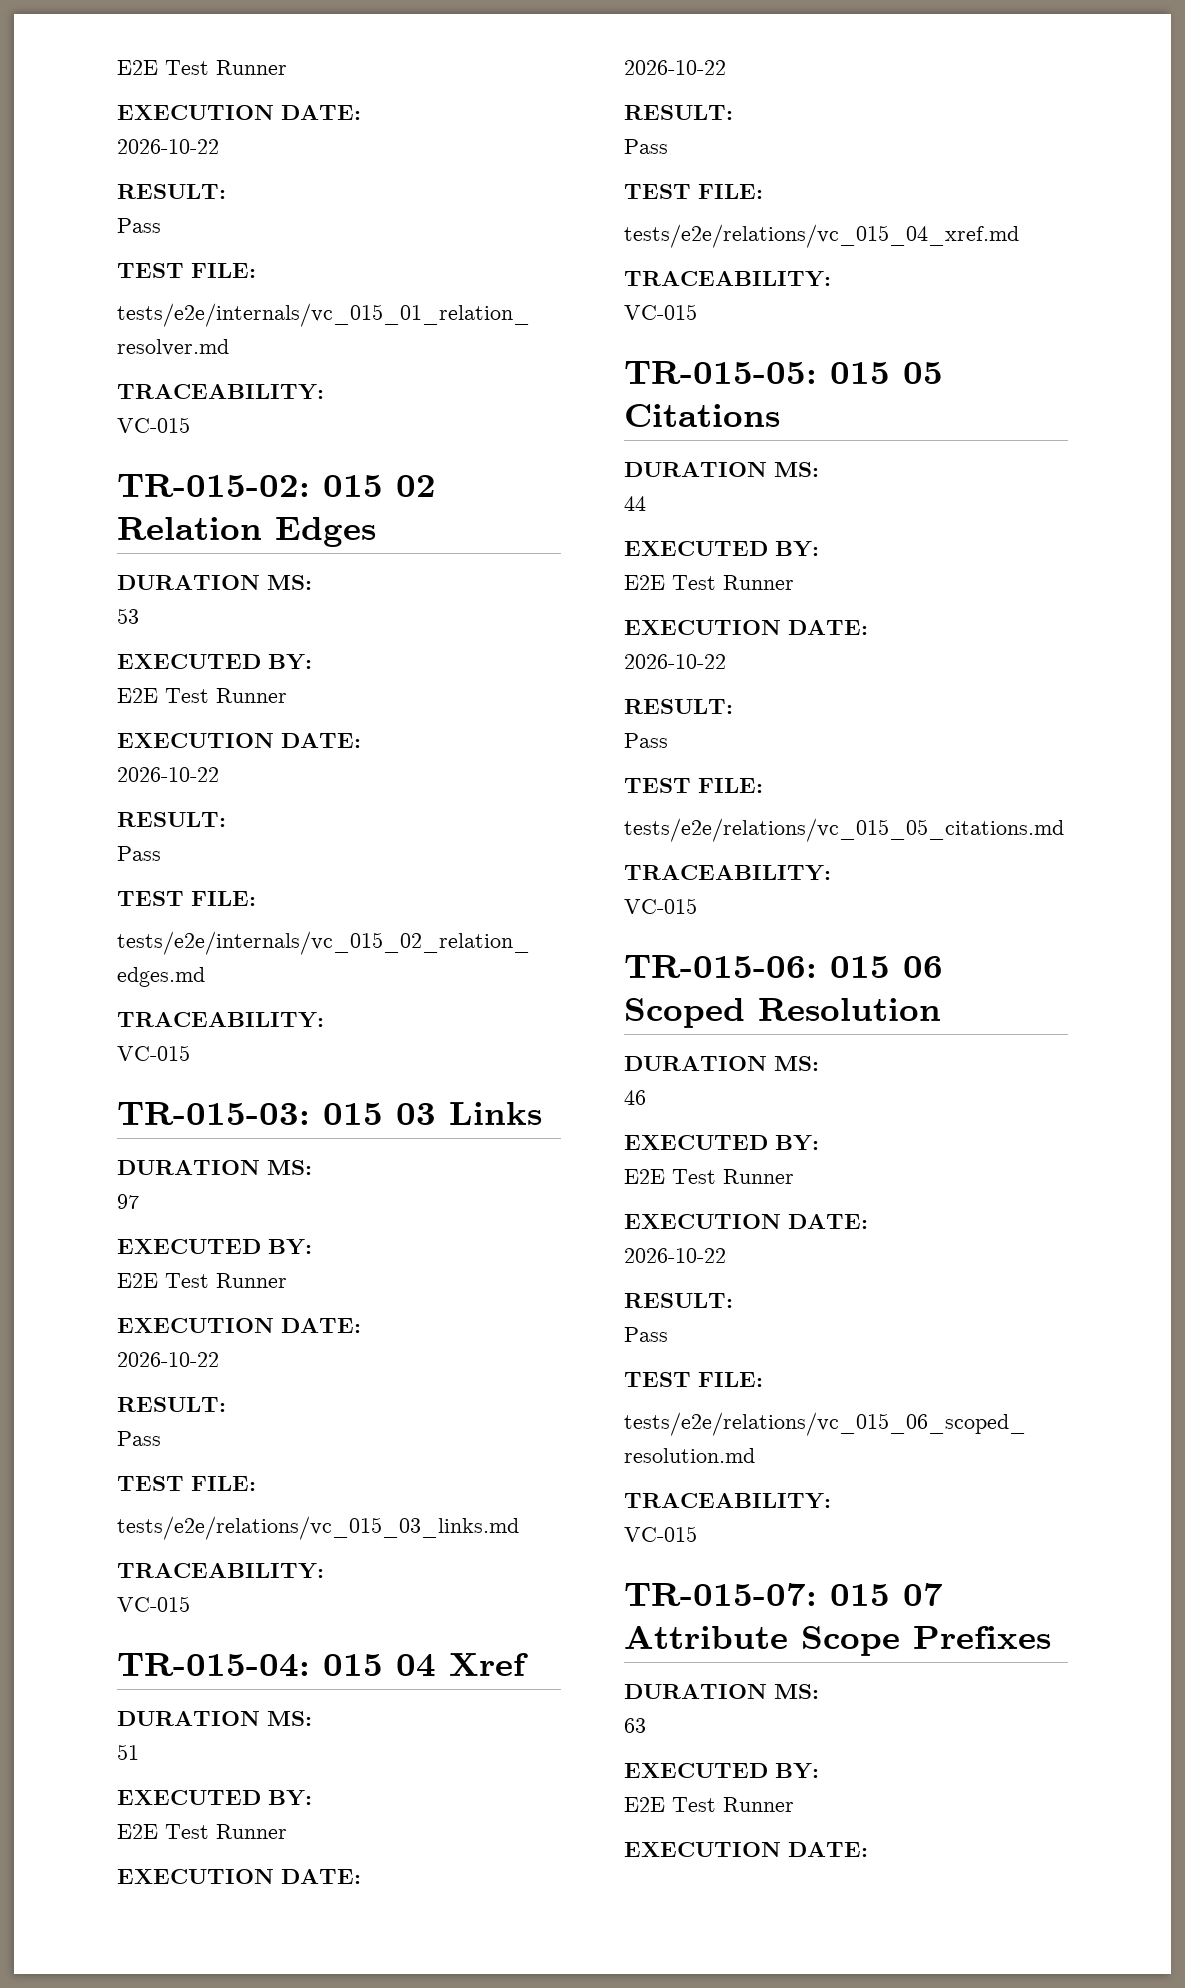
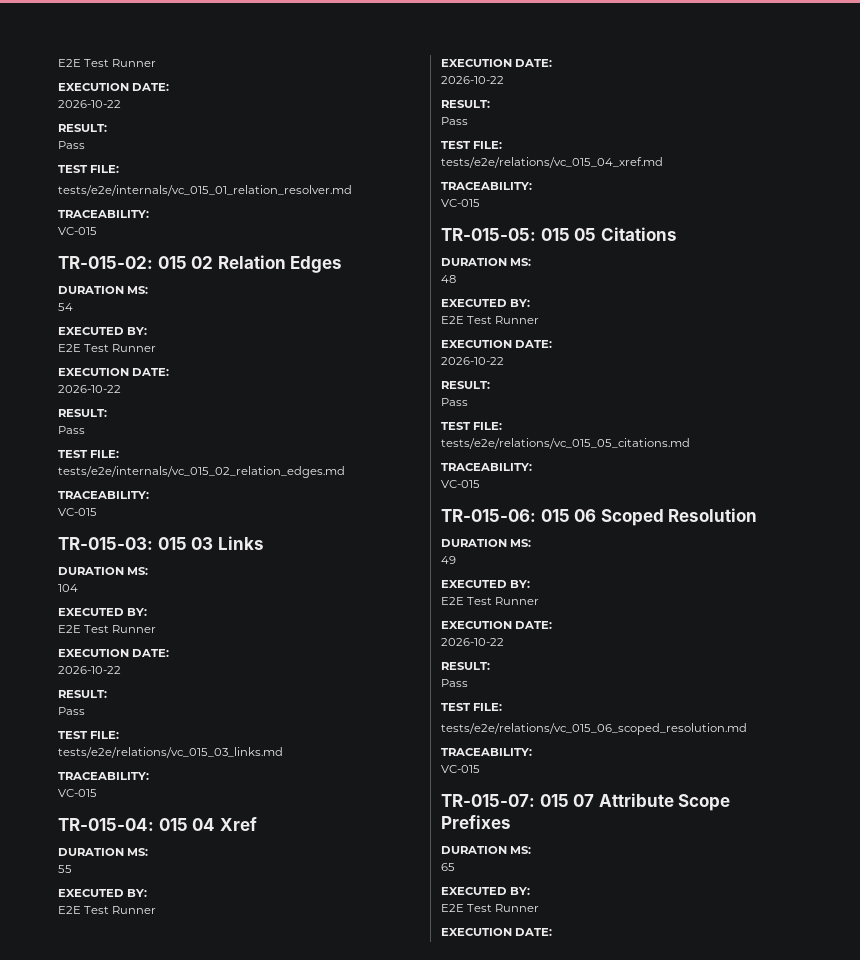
- 53
+ 54
- 97
+ 104
- 51
+ 55
- 44
+ 48
- 46
+ 49
- 63
+ 65

